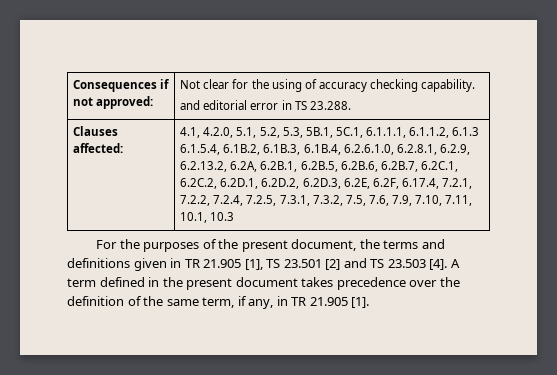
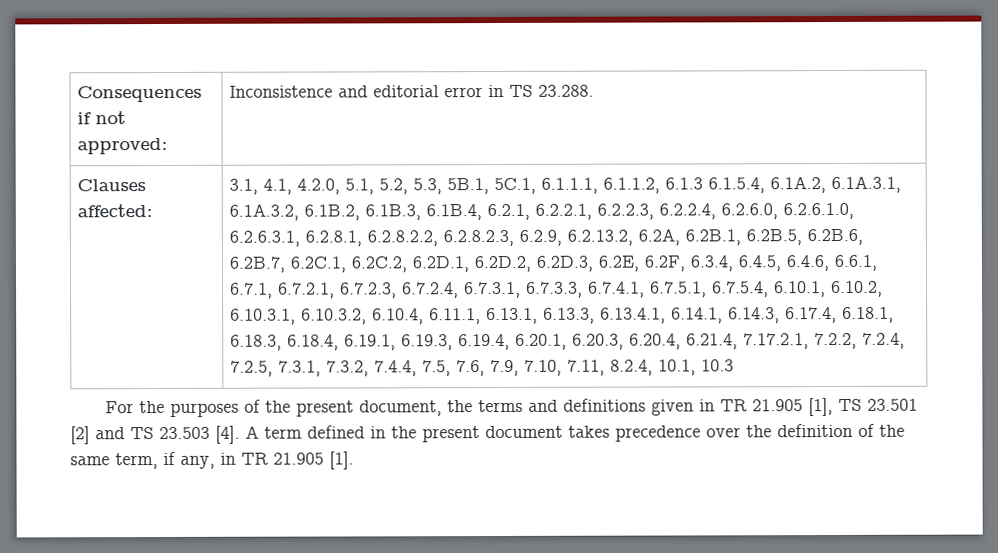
- Consequences if not approved: | Not clear for the using of accuracy checking capability.
- and editorial error in TS 23.288.
+ Consequences if not approved: | Inconsistence and editorial error in TS 23.288.
- 4.1, 4.2.0, 5.1, 5.2, 5.3, 5B.1, 5C.1, 6.1.1.1, 6.1.1.2, 6.1.3 6.1.5.4, 6.1B.2, 6.1B.3, 6.1B.4, 6.2.6.1.0, 6.2.8.1, 6.2.9, 6.2.13.2, 6.2A, 6.2B.1, 6.2B.5, 6.2B.6, 6.2B.7, 6.2C.1, 6.2C.2, 6.2D.1, 6.2D.2, 6.2D.3, 6.2E, 6.2F, 6.17.4, 7.2.1, 7.2.2, 7.2.4, 7.2.5, 7.3.1, 7.3.2, 7.5, 7.6, 7.9, 7.10, 7.11, 10.1, 10.3
+ 3.1, 4.1, 4.2.0, 5.1, 5.2, 5.3, 5B.1, 5C.1, 6.1.1.1, 6.1.1.2, 6.1.3 6.1.5.4, 6.1A.2, 6.1A.3.1, 6.1A.3.2, 6.1B.2, 6.1B.3, 6.1B.4, 6.2.1, 6.2.2.1, 6.2.2.3, 6.2.2.4, 6.2.6.0, 6.2.6.1.0, 6.2.6.3.1, 6.2.8.1, 6.2.8.2.2, 6.2.8.2.3, 6.2.9, 6.2.13.2, 6.2A, 6.2B.1, 6.2B.5, 6.2B.6, 6.2B.7, 6.2C.1, 6.2C.2, 6.2D.1, 6.2D.2, 6.2D.3, 6.2E, 6.2F, 6.3.4, 6.4.5, 6.4.6, 6.6.1, 6.7.1, 6.7.2.1, 6.7.2.3, 6.7.2.4, 6.7.3.1, 6.7.3.3, 6.7.4.1, 6.7.5.1, 6.7.5.4, 6.10.1, 6.10.2, 6.10.3.1, 6.10.3.2, 6.10.4, 6.11.1, 6.13.1, 6.13.3, 6.13.4.1, 6.14.1, 6.14.3, 6.17.4, 6.18.1, 6.18.3, 6.18.4, 6.19.1, 6.19.3, 6.19.4, 6.20.1, 6.20.3, 6.20.4, 6.21.4, 7.17.2.1, 7.2.2, 7.2.4, 7.2.5, 7.3.1, 7.3.2, 7.4.4, 7.5, 7.6, 7.9, 7.10, 7.11, 8.2.4, 10.1, 10.3

